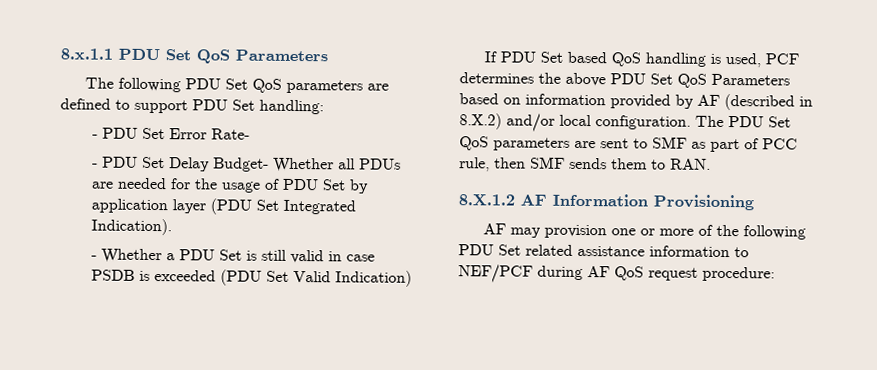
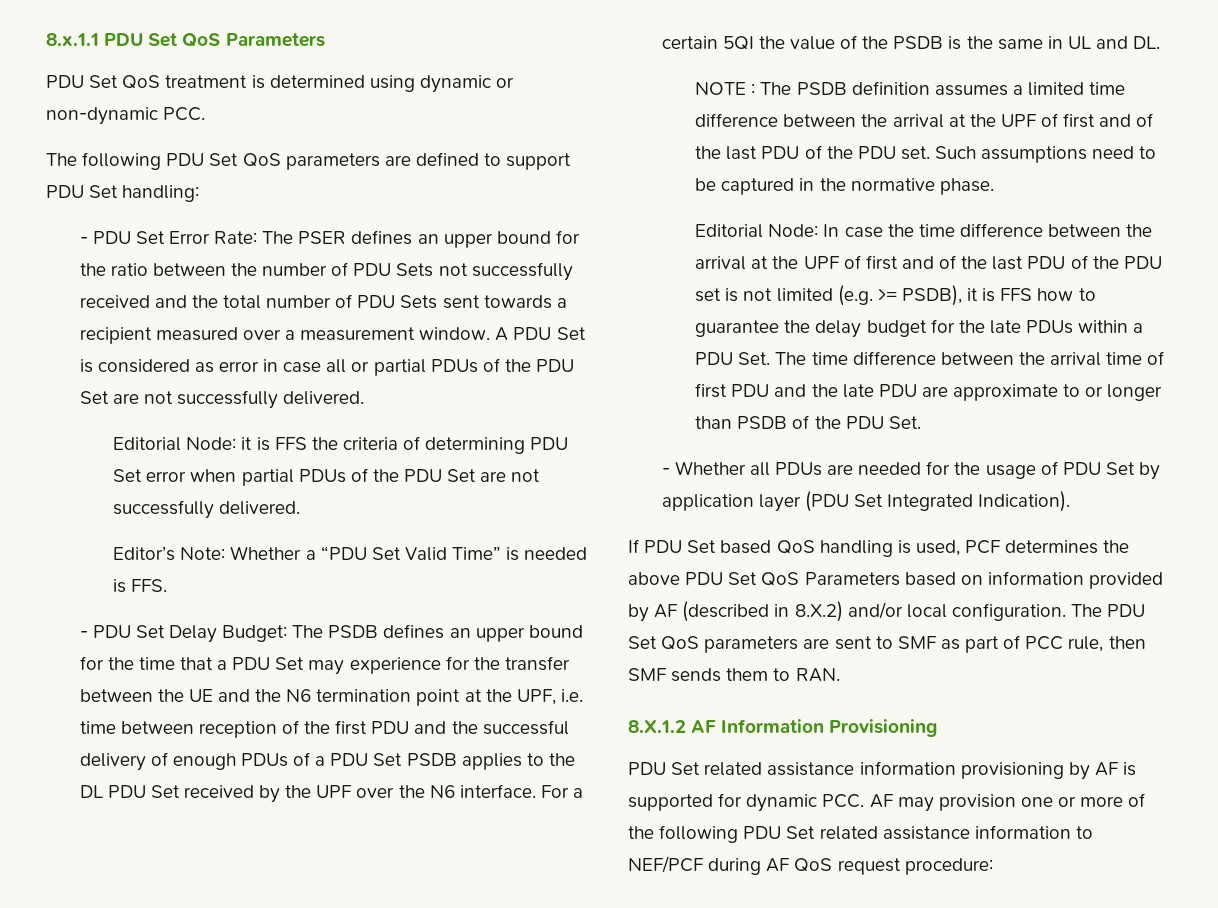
+ PDU Set QoS treatment is determined using dynamic or non-dynamic PCC.
- - PDU Set Error Rate-
- - PDU Set Delay Budget- Whether all PDUs are needed for the usage of PDU Set by application layer (PDU Set Integrated Indication).
+ - PDU Set Error Rate: The PSER defines an upper bound for the ratio between the number of PDU Sets not successfully received and the total number of PDU Sets sent towards a recipient measured over a measurement window. A PDU Set is considered as error in case all or partial PDUs of the PDU Set are not successfully delivered.
+ Editorial Node: it is FFS the criteria of determining PDU Set error when partial PDUs of the PDU Set are not successfully delivered.
+ Editor’s Note: Whether a “PDU Set Valid Time” is needed is FFS.
+ - PDU Set Delay Budget: The PSDB defines an upper bound for the time that a PDU Set may experience for the transfer between the UE and the N6 termination point at the UPF, i.e. time between reception of the first PDU and the successful delivery of enough PDUs of a PDU Set PSDB applies to the DL PDU Set received by the UPF over the N6 interface. For a certain 5QI the value of the PSDB is the same in UL and DL.
+ NOTE : The PSDB definition assumes a limited time difference between the arrival at the UPF of first and of the last PDU of the PDU set. Such assumptions need to be captured in the normative phase.
+ Editorial Node: In case the time difference between the arrival at the UPF of first and of the last PDU of the PDU set is not limited (e.g. >= PSDB), it is FFS how to guarantee the delay budget for the late PDUs within a PDU Set. The time difference between the arrival time of first PDU and the late PDU are approximate to or longer than PSDB of the PDU Set.
+ - Whether all PDUs are needed for the usage of PDU Set by application layer (PDU Set Integrated Indication).
- - Whether a PDU Set is still valid in case PSDB is exceeded (PDU Set Valid Indication)
- AF may provision one or more of the following PDU Set related assistance information to NEF/PCF during AF QoS request procedure:
+ PDU Set related assistance information provisioning by AF is supported for dynamic PCC. AF may provision one or more of the following PDU Set related assistance information to NEF/PCF during AF QoS request procedure:

